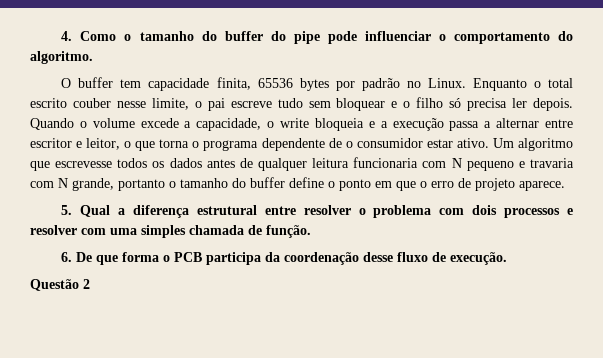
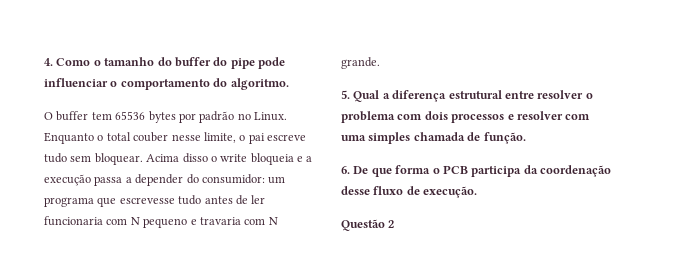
- O buffer tem capacidade finita, 65536 bytes por padrão no Linux.
+ O buffer tem 65536 bytes por padrão no Linux.
- Enquanto o total escrito couber nesse limite, o pai escreve tudo sem bloquear e o filho só precisa ler depois. Quando o volume excede a capacidade, o write bloqueia e a execução passa a alternar entre escritor e leitor, o que torna o programa dependente de o consumidor estar ativo. Um algoritmo que escrevesse todos os dados antes de qualquer leitura funcionaria com N pequeno e travaria com N grande, portanto o tamanho do buffer define o ponto em que o erro de projeto aparece.
+ Enquanto o total couber nesse limite, o pai escreve tudo sem bloquear. Acima disso o write bloqueia e a execução passa a depender do consumidor: um programa que escrevesse tudo antes de ler funcionaria com N pequeno e travaria com N grande.

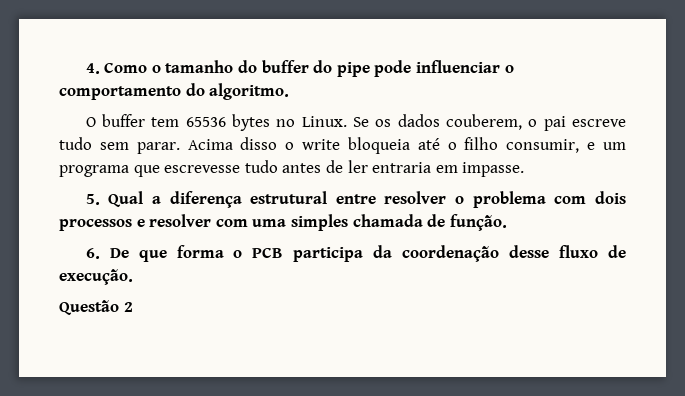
- O buffer tem 65536 bytes por padrão no Linux. Enquanto o total couber nesse limite, o pai escreve tudo sem bloquear.
+ O buffer tem 65536 bytes no Linux. Se os dados couberem, o pai escreve tudo sem parar.
- Acima disso o write bloqueia e a execução passa a depender do consumidor: um programa que escrevesse tudo antes de ler funcionaria com N pequeno e travaria com N grande.
+ Acima disso o write bloqueia até o filho consumir, e um programa que escrevesse tudo antes de ler entraria em impasse.

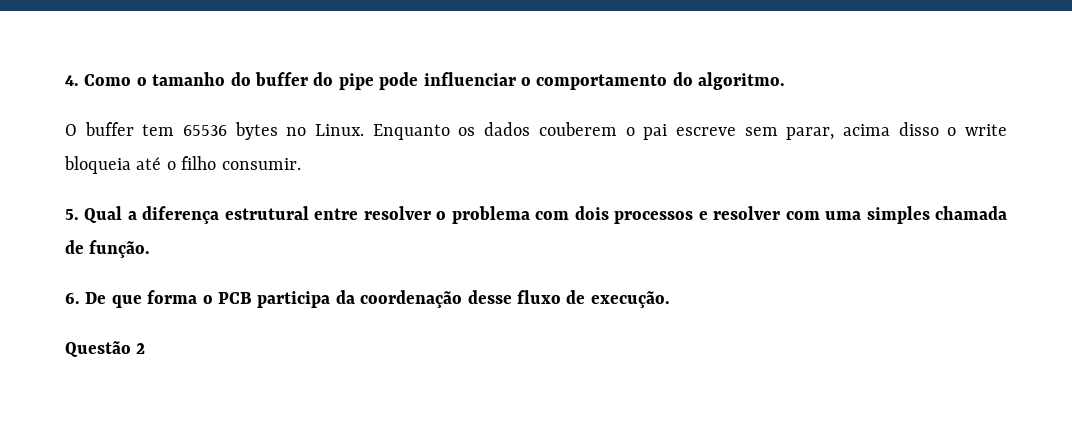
- Se os dados couberem, o pai escreve tudo sem parar. Acima disso o write bloqueia até o filho consumir, e um programa que escrevesse tudo antes de ler entraria em impasse.
+ Enquanto os dados couberem o pai escreve sem parar, acima disso o write bloqueia até o filho consumir.

